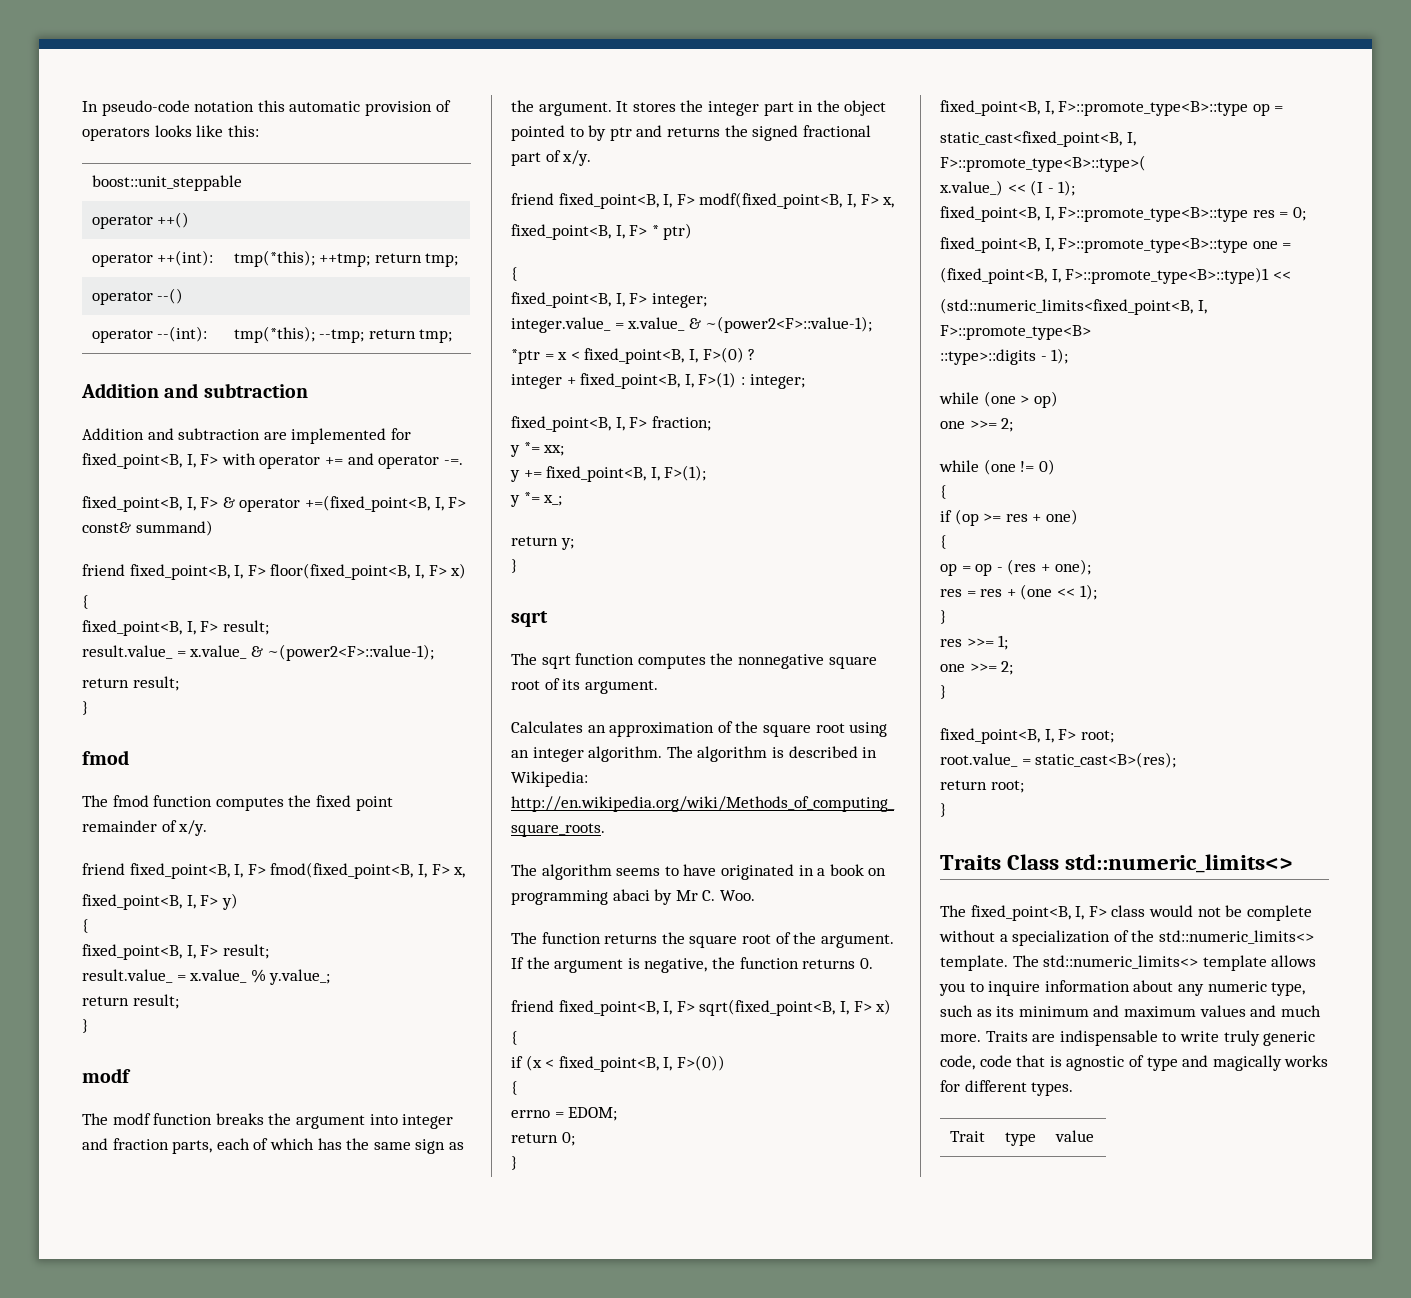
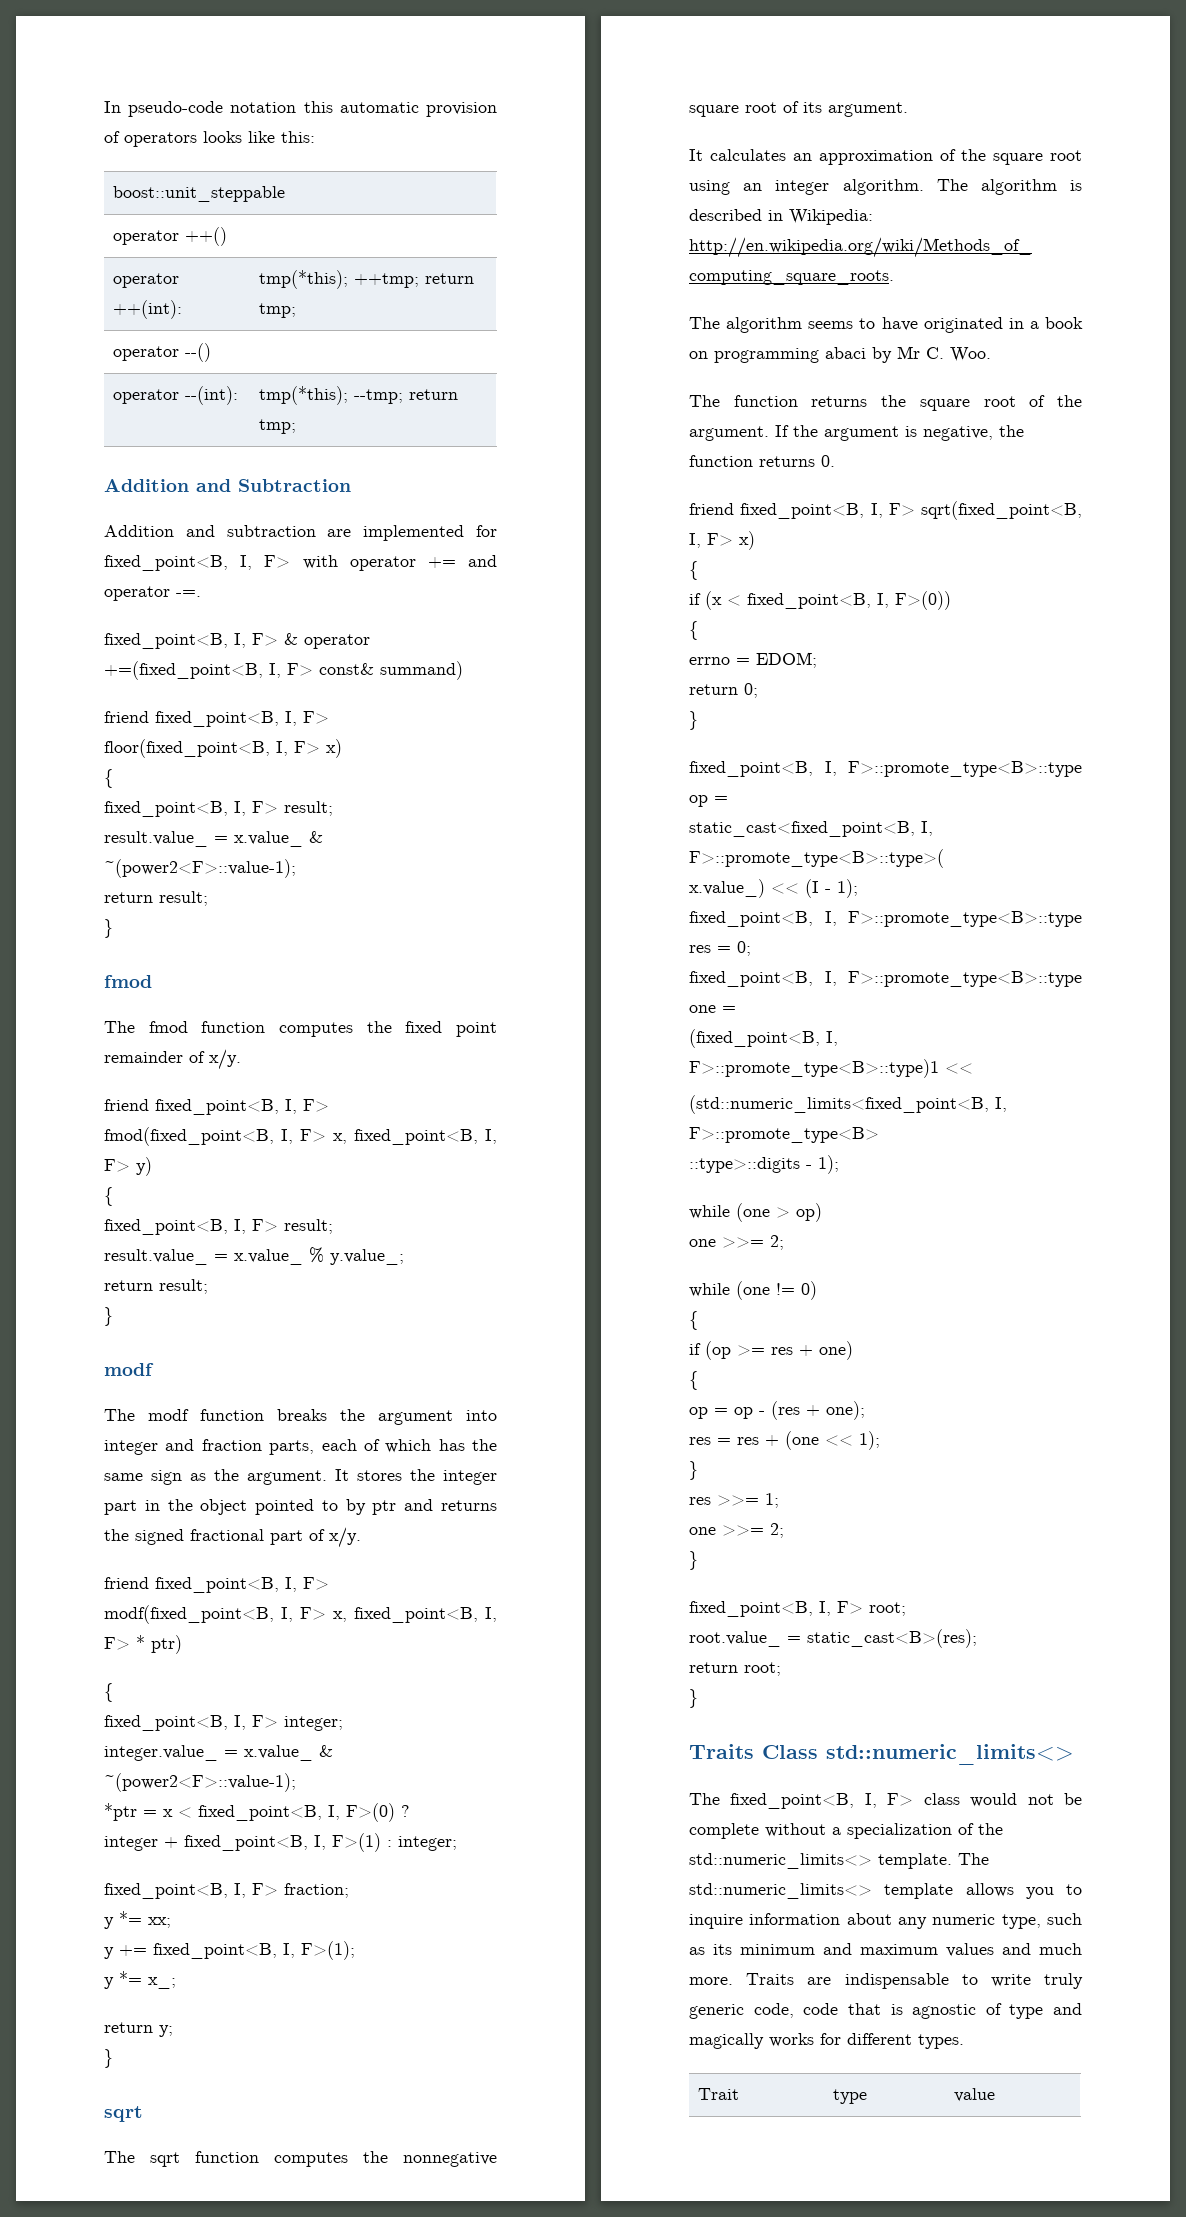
  operator --(int): | tmp(*this); --tmp; return tmp;
- Addition and subtraction
+ Addition and Subtraction
- friend fixed_point<B, I, F> fmod(fixed_point<B, I, F> x,
- fixed_point<B, I, F> y)
+ friend fixed_point<B, I, F> fmod(fixed_point<B, I, F> x, fixed_point<B, I, F> y)
- friend fixed_point<B, I, F> modf(fixed_point<B, I, F> x,
- fixed_point<B, I, F> * ptr)
+ friend fixed_point<B, I, F> modf(fixed_point<B, I, F> x, fixed_point<B, I, F> * ptr)
- Calculates an approximation of the square root using an integer algorithm.
+ It calculates an approximation of the square root using an integer algorithm.

